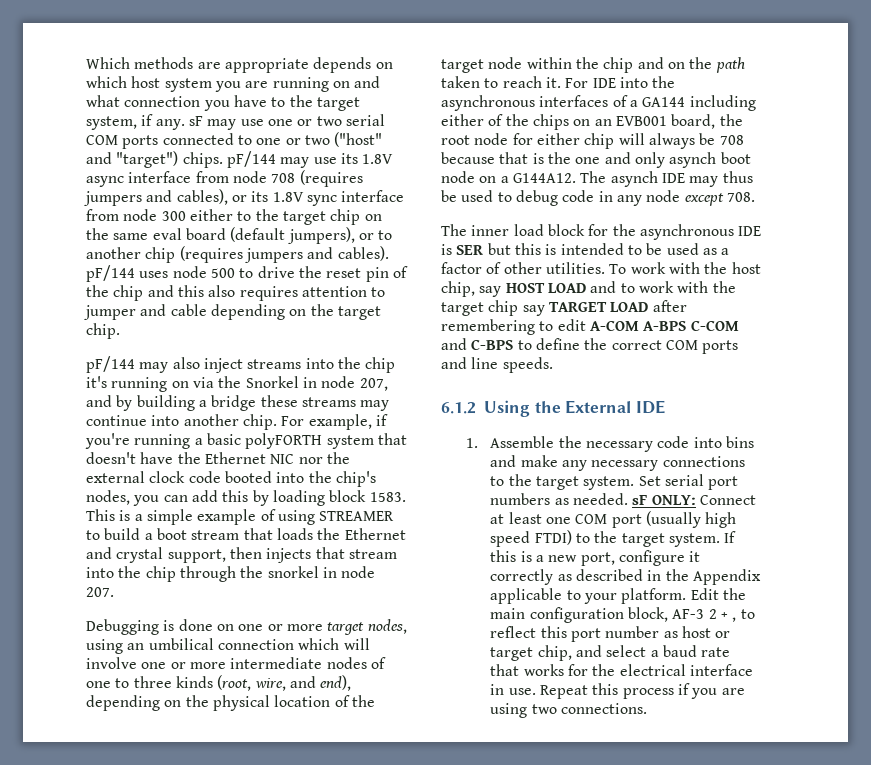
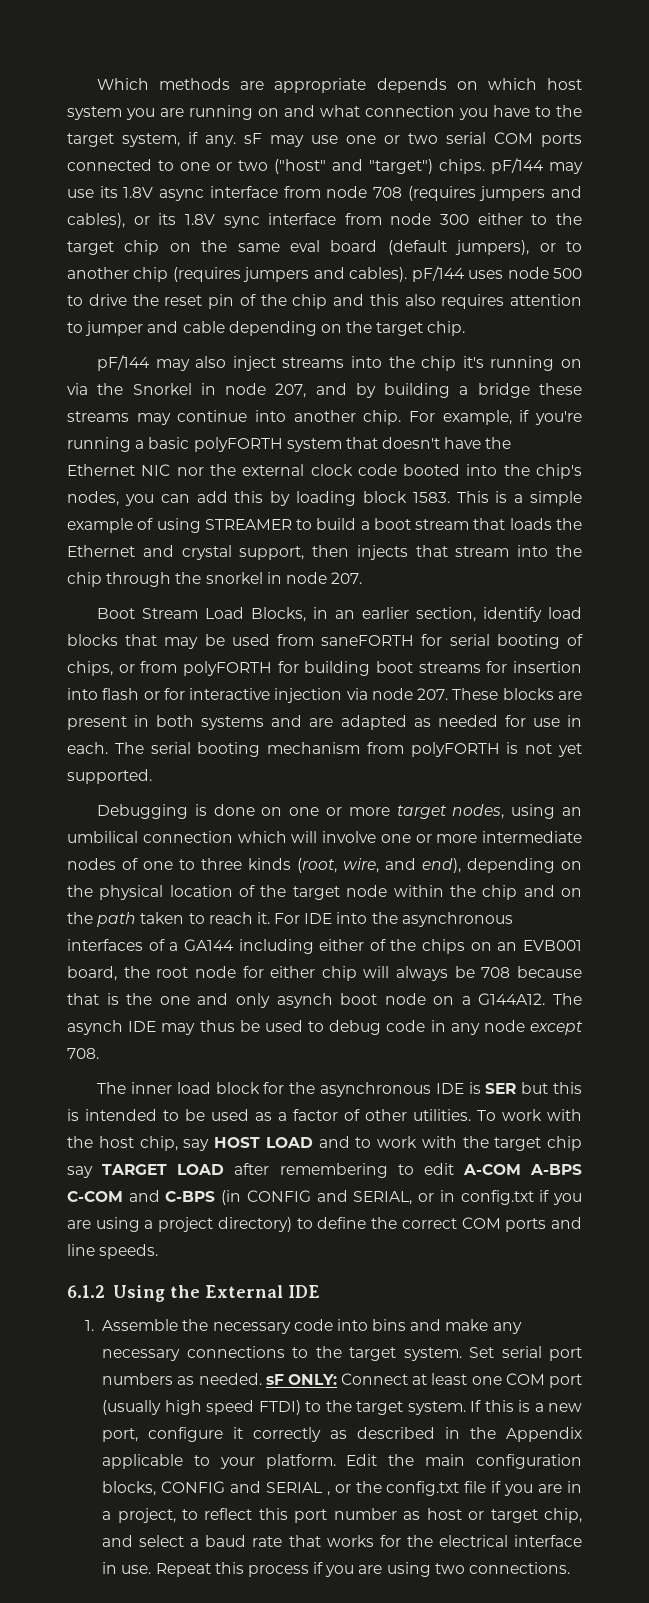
+ Boot Stream Load Blocks, in an earlier section, identify load blocks that may be used from saneFORTH for serial booting of chips, or from polyFORTH for building boot streams for insertion into flash or for interactive injection via node 207. These blocks are present in both systems and are adapted as needed for use in each. The serial booting mechanism from polyFORTH is not yet supported.
- To work with the host chip, say HOST LOAD and to work with the target chip say TARGET LOAD after remembering to edit A-COM A-BPS C-COM and C-BPS to define the correct COM ports and line speeds.
+ To work with the host chip, say HOST LOAD and to work with the target chip say TARGET LOAD after remembering to edit A-COM A-BPS C-COM and C-BPS (in CONFIG and SERIAL, or in config.txt if you are using a project directory) to define the correct COM ports and line speeds.
- Edit the main configuration block, AF-3 2 + , to reflect this port number as host or target chip, and select a baud rate that works for the electrical interface in use.
+ Edit the main configuration blocks, CONFIG and SERIAL , or the config.txt file if you are in a project, to reflect this port number as host or target chip, and select a baud rate that works for the electrical interface in use.

